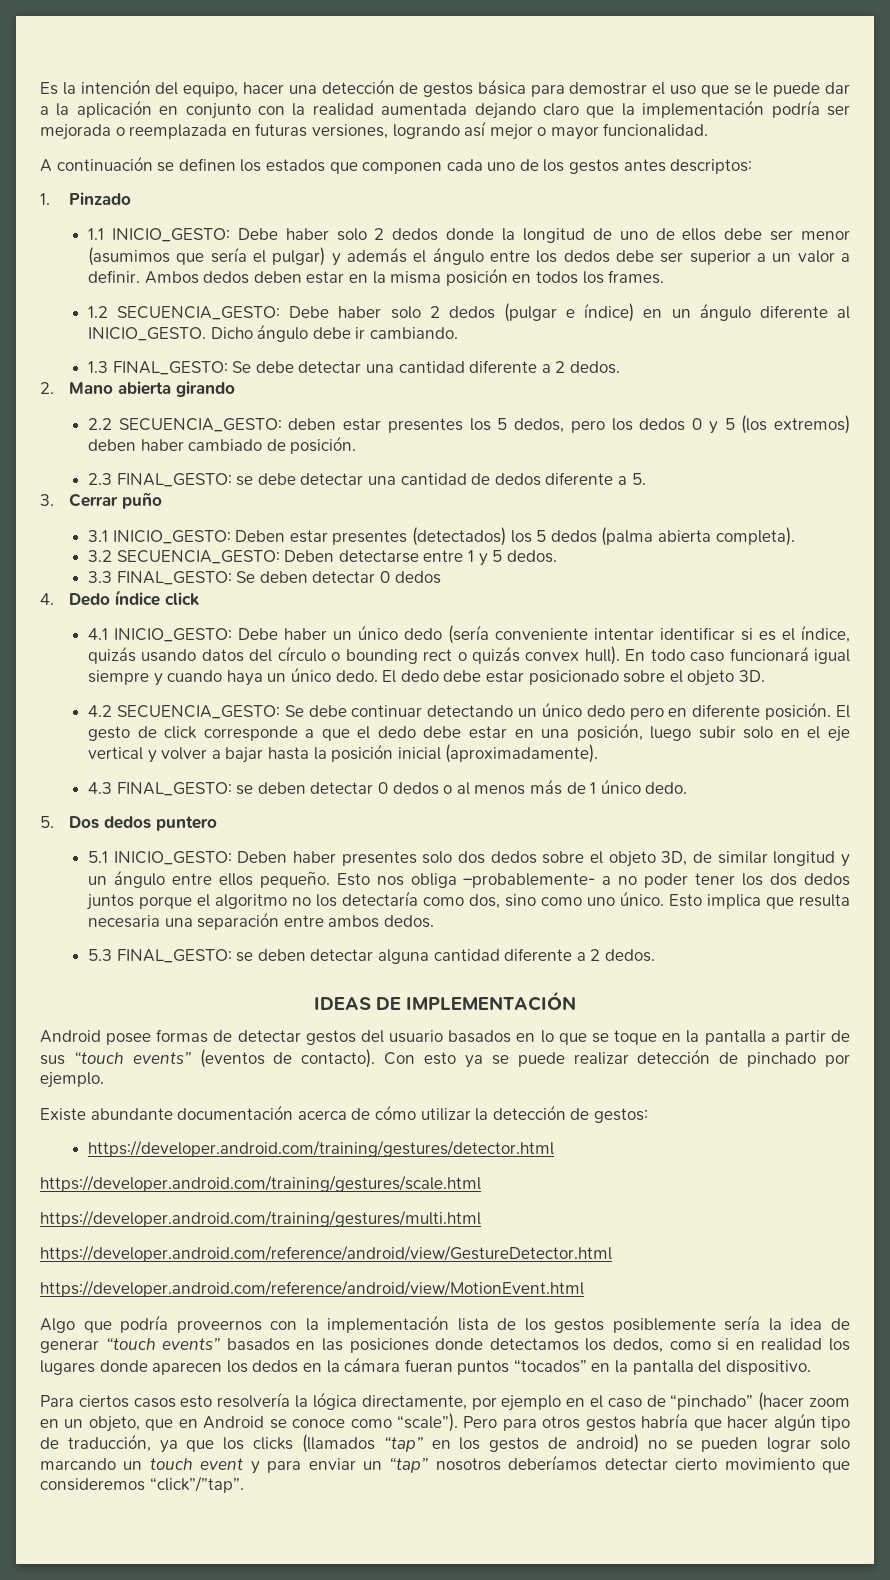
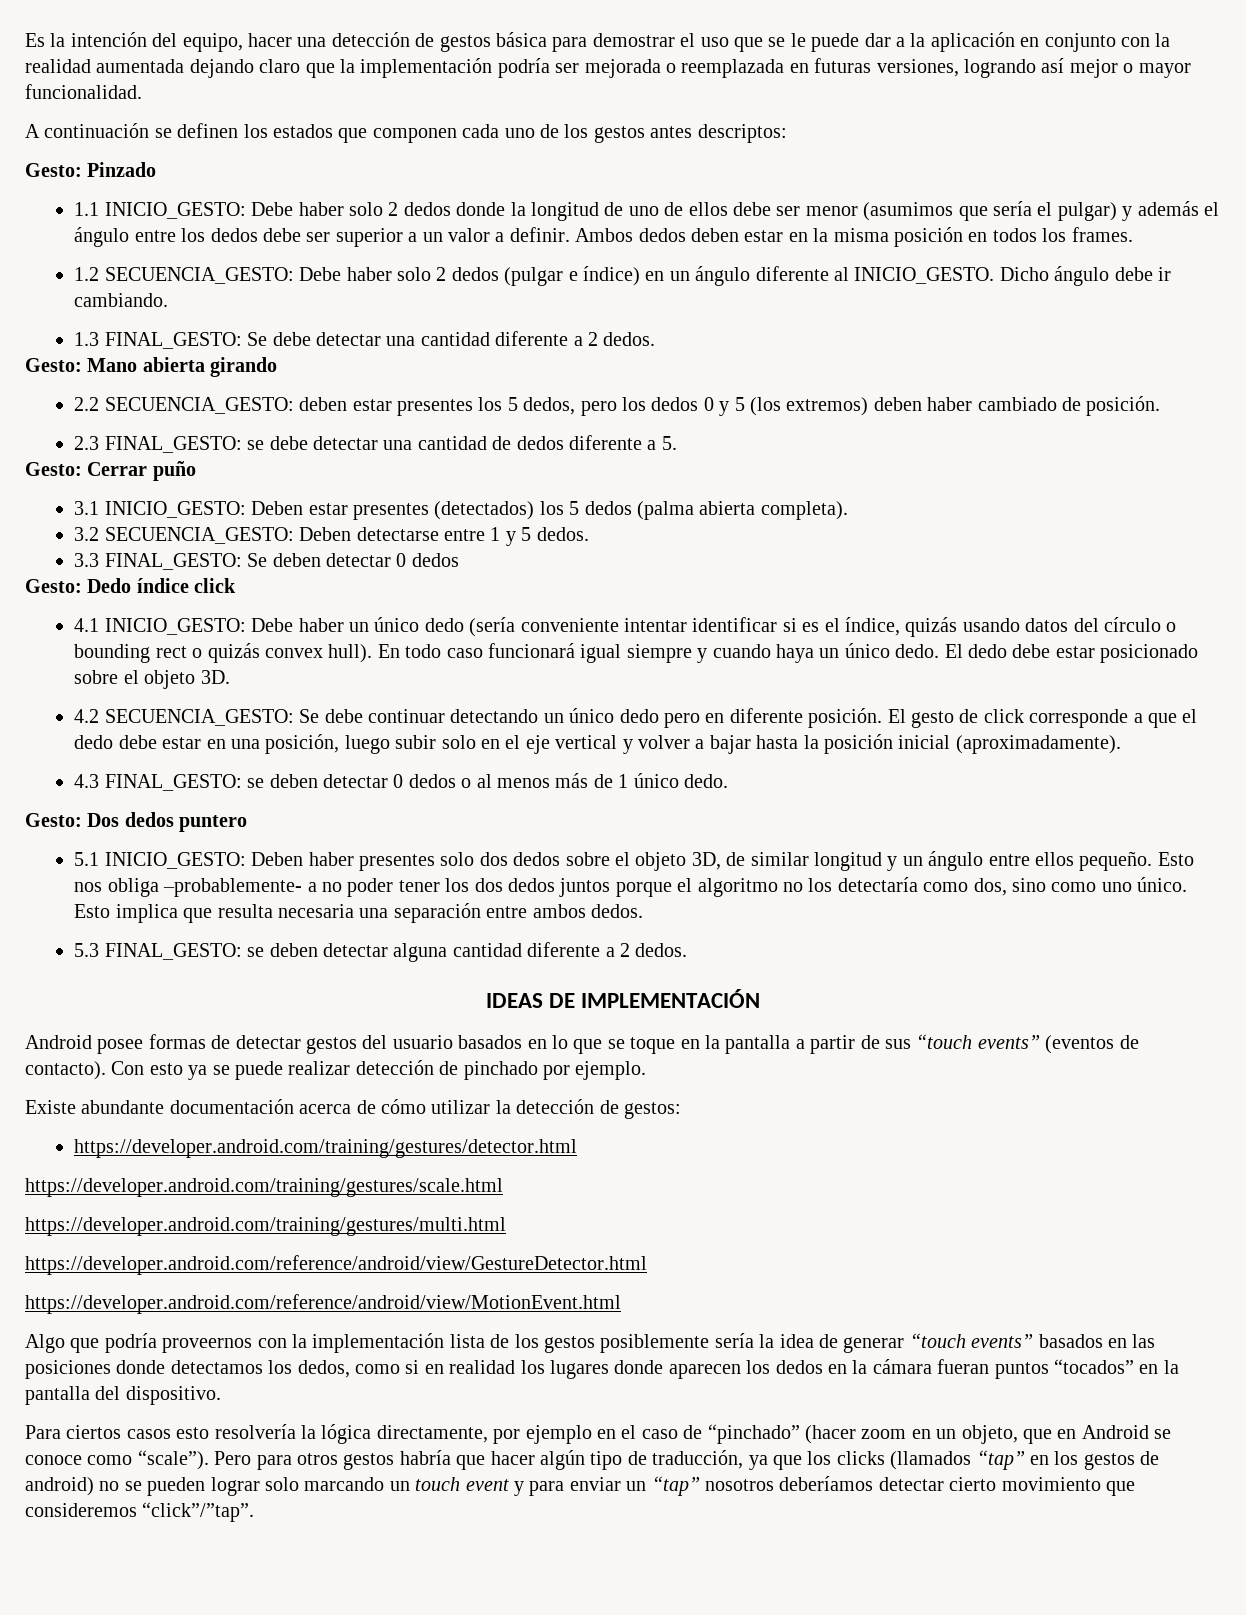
- 1. Pinzado
+ Gesto: Pinzado
- 2. Mano abierta girando
+ Gesto: Mano abierta girando
- 3. Cerrar puño
+ Gesto: Cerrar puño
- 4. Dedo índice click
+ Gesto: Dedo índice click
- 5. Dos dedos puntero
+ Gesto: Dos dedos puntero

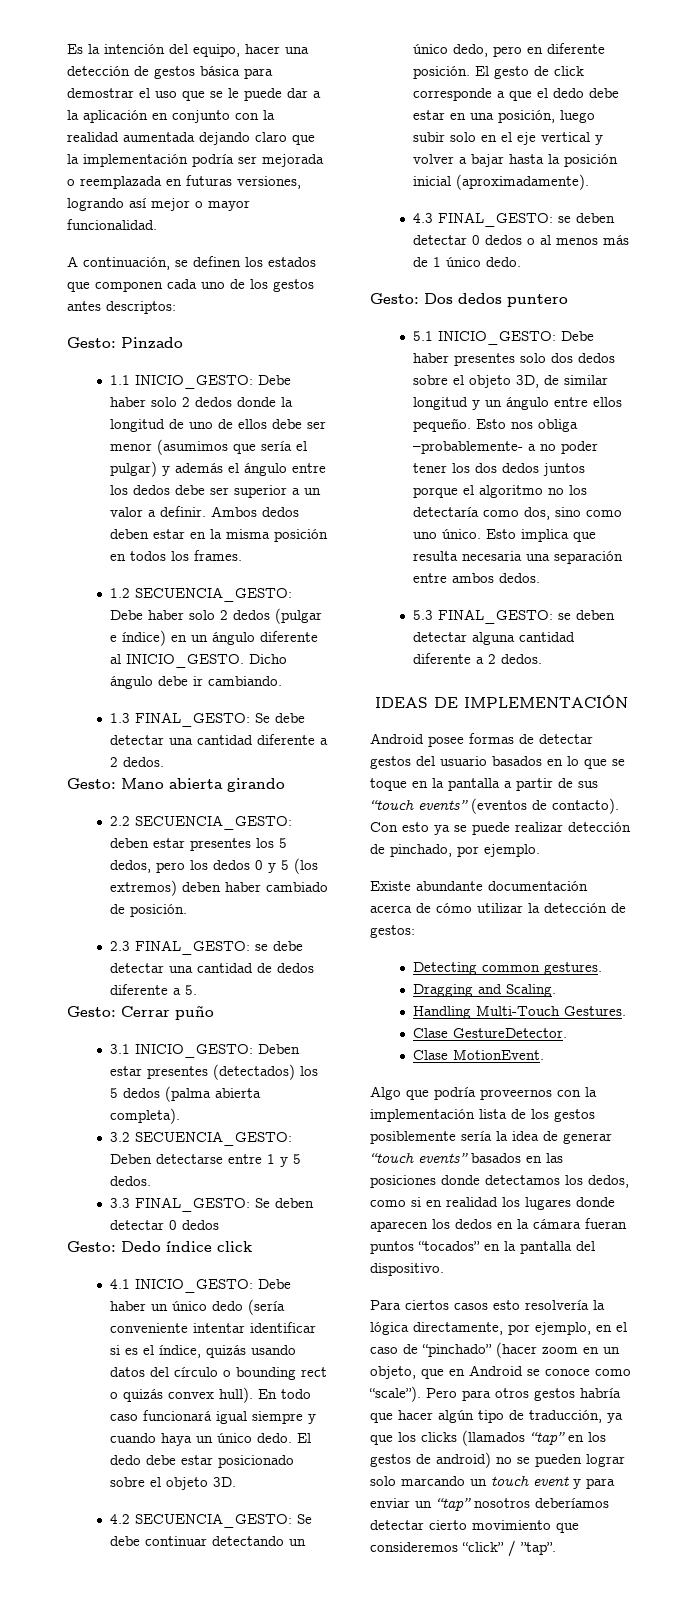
- A continuación se definen los estados que componen cada uno de los gestos antes descriptos:
+ A continuación, se definen los estados que componen cada uno de los gestos antes descriptos:
- 4.2 SECUENCIA_GESTO: Se debe continuar detectando un único dedo pero en diferente posición.
+ 4.2 SECUENCIA_GESTO: Se debe continuar detectando un único dedo, pero en diferente posición.
- 5.1 INICIO_GESTO: Deben haber presentes solo dos dedos sobre el objeto 3D, de similar longitud y un ángulo entre ellos pequeño.
+ 5.1 INICIO_GESTO: Debe haber presentes solo dos dedos sobre el objeto 3D, de similar longitud y un ángulo entre ellos pequeño.
- Con esto ya se puede realizar detección de pinchado por ejemplo.
+ Con esto ya se puede realizar detección de pinchado, por ejemplo.
- https://developer.android.com/training/gestures/detector.html
- https://developer.android.com/training/gestures/scale.html
- https://developer.android.com/training/gestures/multi.html
- https://developer.android.com/reference/android/view/GestureDetector.html
- https://developer.android.com/reference/android/view/MotionEvent.html
+ Detecting common gestures.
+ Dragging and Scaling.
+ Handling Multi-Touch Gestures.
+ Clase GestureDetector.
+ Clase MotionEvent.
- Para ciertos casos esto resolvería la lógica directamente, por ejemplo en el caso de “pinchado” (hacer zoom en un objeto, que en Android se conoce como “scale”).
+ Para ciertos casos esto resolvería la lógica directamente, por ejemplo, en el caso de “pinchado” (hacer zoom en un objeto, que en Android se conoce como “scale”).
- Pero para otros gestos habría que hacer algún tipo de traducción, ya que los clicks (llamados “tap” en los gestos de android) no se pueden lograr solo marcando un touch event y para enviar un “tap” nosotros deberíamos detectar cierto movimiento que consideremos “click”/”tap”.
+ Pero para otros gestos habría que hacer algún tipo de traducción, ya que los clicks (llamados “tap” en los gestos de android) no se pueden lograr solo marcando un touch event y para enviar un “tap” nosotros deberíamos detectar cierto movimiento que consideremos “click” / ”tap”.

